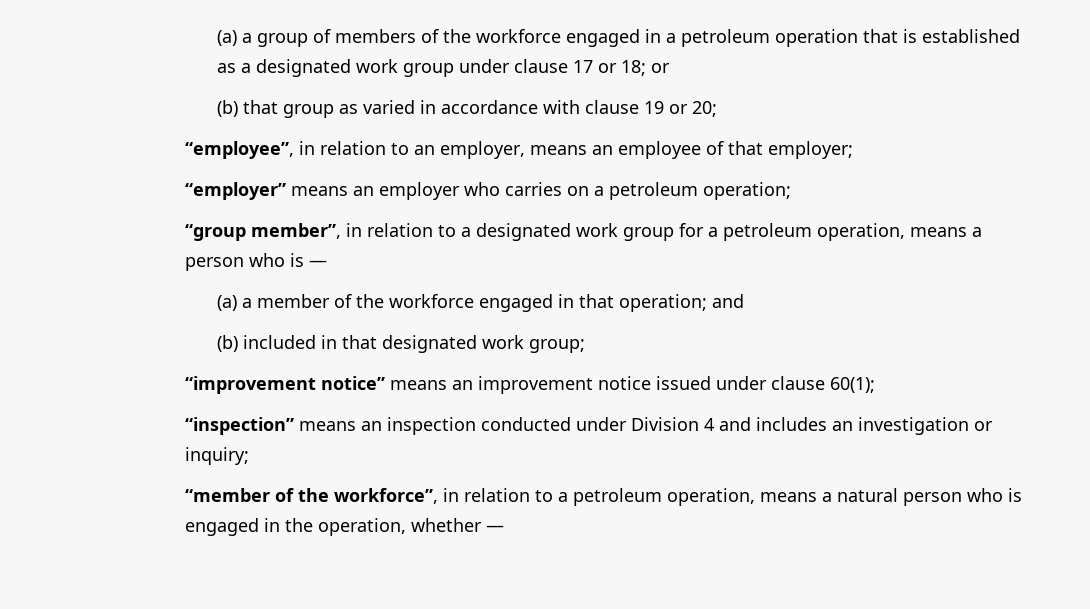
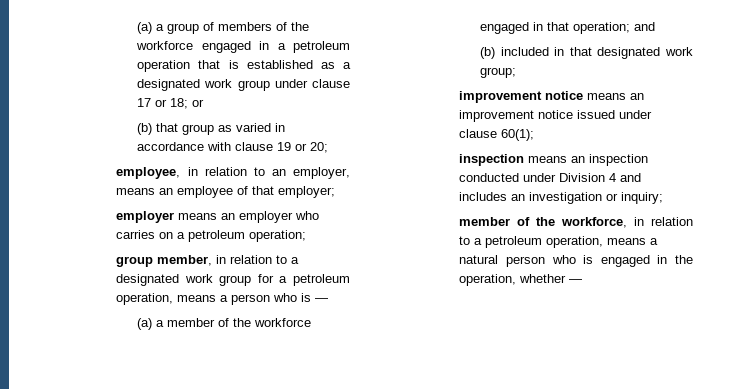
- “employee”, in relation to an employer, means an employee of that employer;
+ employee, in relation to an employer, means an employee of that employer;
- “employer” means an employer who carries on a petroleum operation;
+ employer means an employer who carries on a petroleum operation;
- “group member”, in relation to a designated work group for a petroleum operation, means a person who is —
+ group member, in relation to a designated work group for a petroleum operation, means a person who is —
- “improvement notice” means an improvement notice issued under clause 60(1);
+ improvement notice means an improvement notice issued under clause 60(1);
- “inspection” means an inspection conducted under Division 4 and includes an investigation or inquiry;
+ inspection means an inspection conducted under Division 4 and includes an investigation or inquiry;
- “member of the workforce”, in relation to a petroleum operation, means a natural person who is engaged in the operation, whether —
+ member of the workforce, in relation to a petroleum operation, means a natural person who is engaged in the operation, whether —

